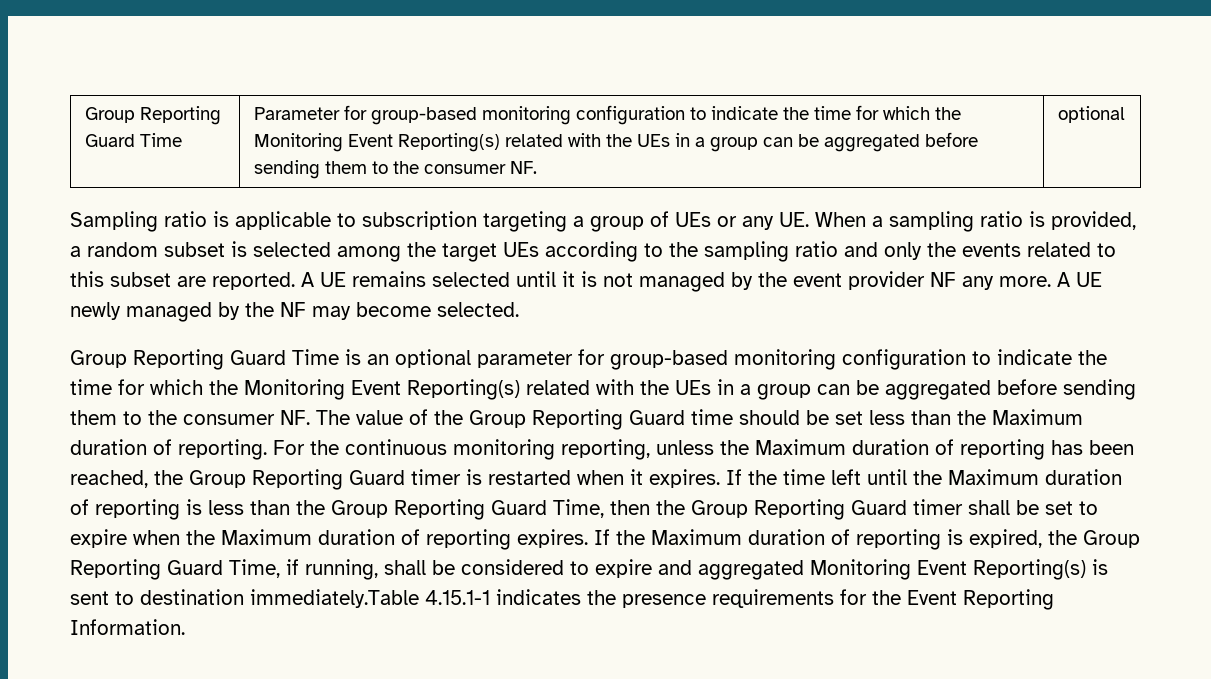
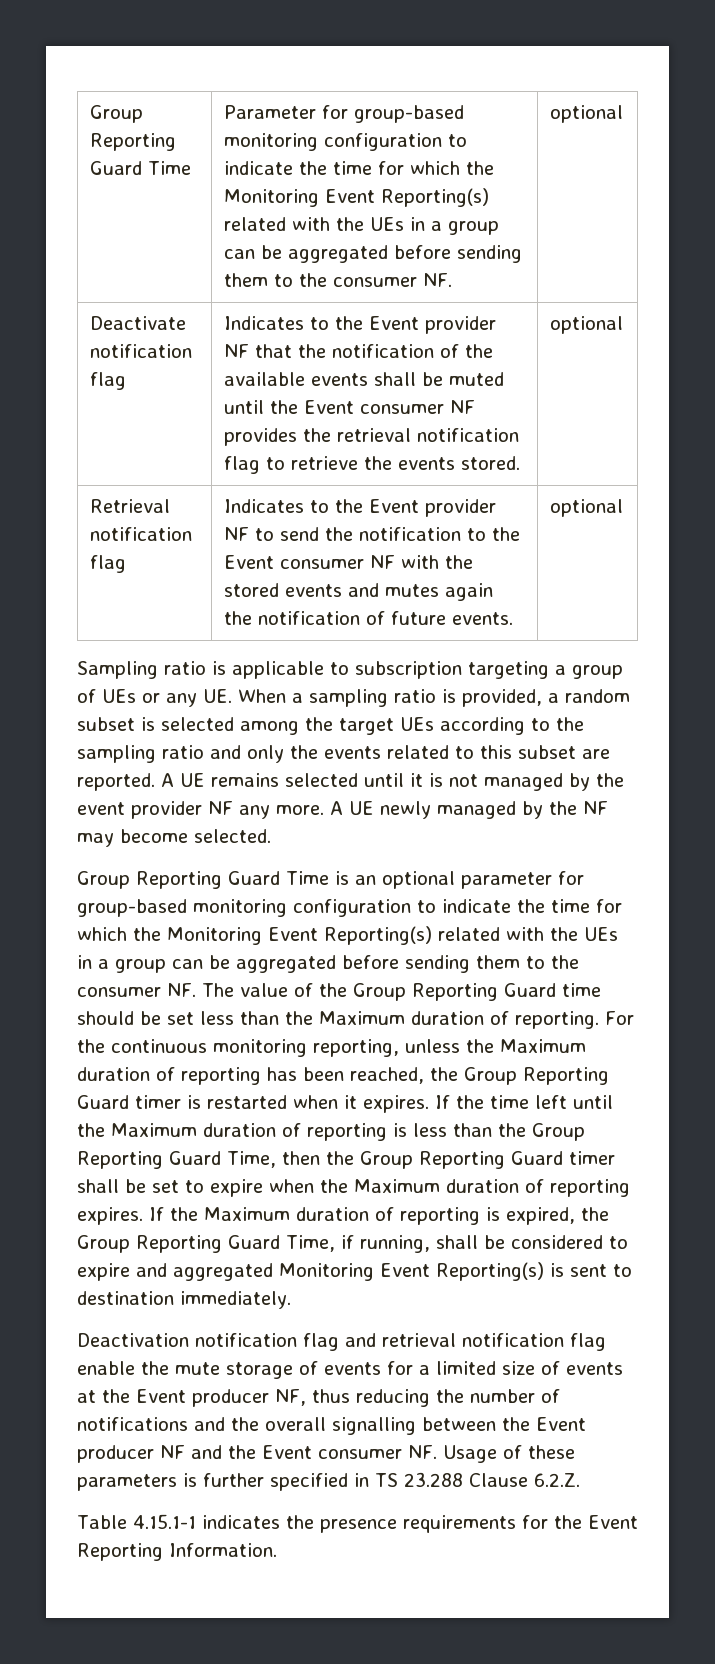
+ Deactivate notification flag | Indicates to the Event provider NF that the notification of the available events shall be muted until the Event consumer NF provides the retrieval notification flag to retrieve the events stored. | optional
+ Retrieval notification flag | Indicates to the Event provider NF to send the notification to the Event consumer NF with the stored events and mutes again the notification of future events. | optional
- If the Maximum duration of reporting is expired, the Group Reporting Guard Time, if running, shall be considered to expire and aggregated Monitoring Event Reporting(s) is sent to destination immediately.Table 4.15.1-1 indicates the presence requirements for the Event Reporting Information.
+ If the Maximum duration of reporting is expired, the Group Reporting Guard Time, if running, shall be considered to expire and aggregated Monitoring Event Reporting(s) is sent to destination immediately.
+ Deactivation notification flag and retrieval notification flag enable the mute storage of events for a limited size of events at the Event producer NF, thus reducing the number of notifications and the overall signalling between the Event producer NF and the Event consumer NF. Usage of these parameters is further specified in TS 23.288 Clause 6.2.Z.
+ Table 4.15.1-1 indicates the presence requirements for the Event Reporting Information.

